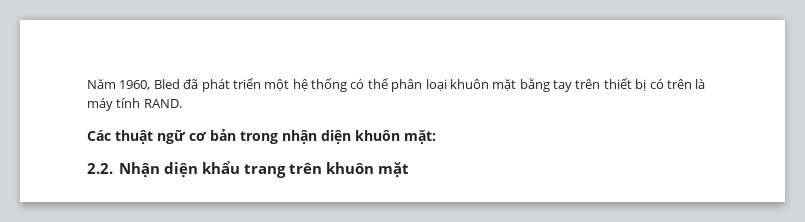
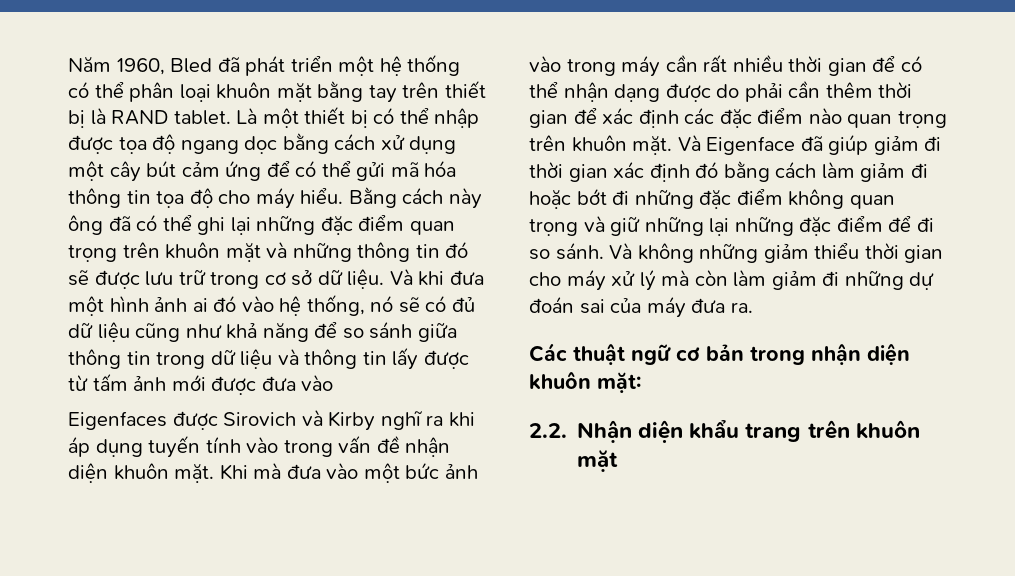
- Năm 1960, Bled đã phát triển một hệ thống có thể phân loại khuôn mặt bằng tay trên thiết bị có trên là máy tính RAND.
+ Năm 1960, Bled đã phát triển một hệ thống có thể phân loại khuôn mặt bằng tay trên thiết bị là RAND tablet. Là một thiết bị có thể nhập được tọa độ ngang dọc bằng cách xử dụng một cây bút cảm ứng để có thể gửi mã hóa thông tin tọa độ cho máy hiểu. Bằng cách này ông đã có thể ghi lại những đặc điểm quan trọng trên khuôn mặt và những thông tin đó sẽ được lưu trữ trong cơ sở dữ liệu. Và khi đưa một hình ảnh ai đó vào hệ thống, nó sẽ có đủ dữ liệu cũng như khả năng để so sánh giữa thông tin trong dữ liệu và thông tin lấy được từ tấm ảnh mới được đưa vào
+ Eigenfaces được Sirovich và Kirby nghĩ ra khi áp dụng tuyến tính vào trong vấn đề nhận diện khuôn mặt. Khi mà đưa vào một bức ảnh vào trong máy cần rất nhiều thời gian để có thể nhận dạng được do phải cần thêm thời gian để xác định các đặc điểm nào quan trọng trên khuôn mặt. Và Eigenface đã giúp giảm đi thời gian xác định đó bằng cách làm giảm đi hoặc bớt đi những đặc điểm không quan trọng và giữ những lại những đặc điểm để đi so sánh. Và không những giảm thiểu thời gian cho máy xử lý mà còn làm giảm đi những dự đoán sai của máy đưa ra.

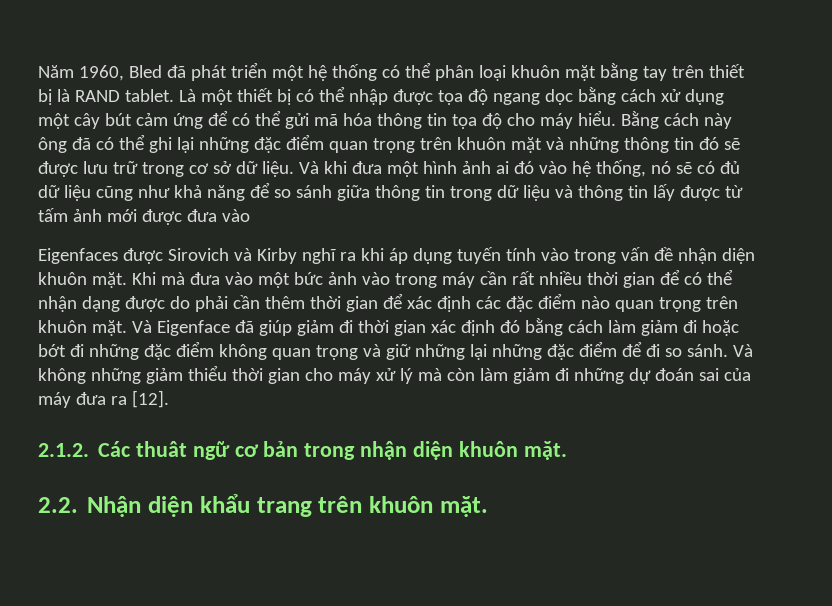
- Và không những giảm thiểu thời gian cho máy xử lý mà còn làm giảm đi những dự đoán sai của máy đưa ra.
- Các thuật ngữ cơ bản trong nhận diện khuôn mặt:
+ Và không những giảm thiểu thời gian cho máy xử lý mà còn làm giảm đi những dự đoán sai của máy đưa ra [12].
+ 2.1.2. Các thuât ngữ cơ bản trong nhận diện khuôn mặt.
- 2.2. Nhận diện khẩu trang trên khuôn mặt
+ 2.2. Nhận diện khẩu trang trên khuôn mặt.

